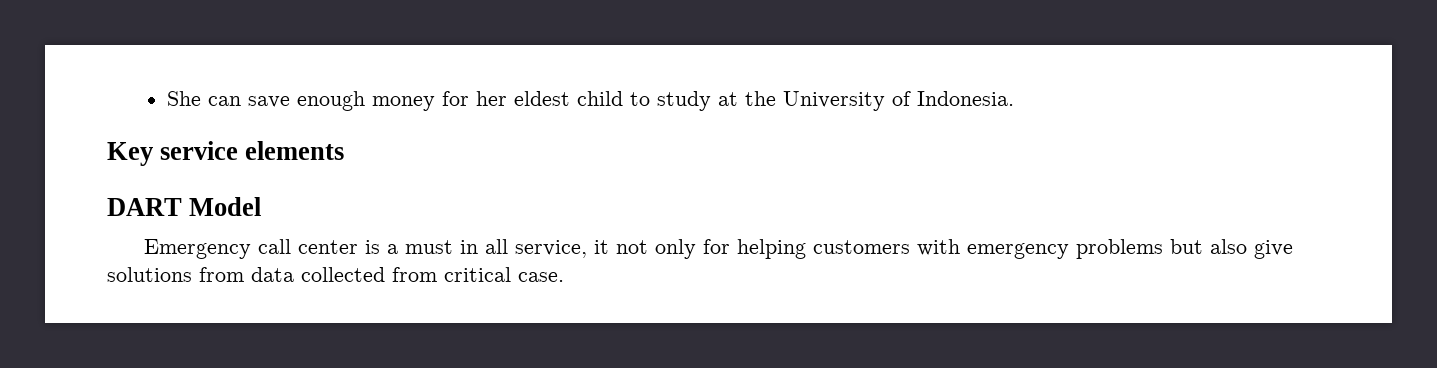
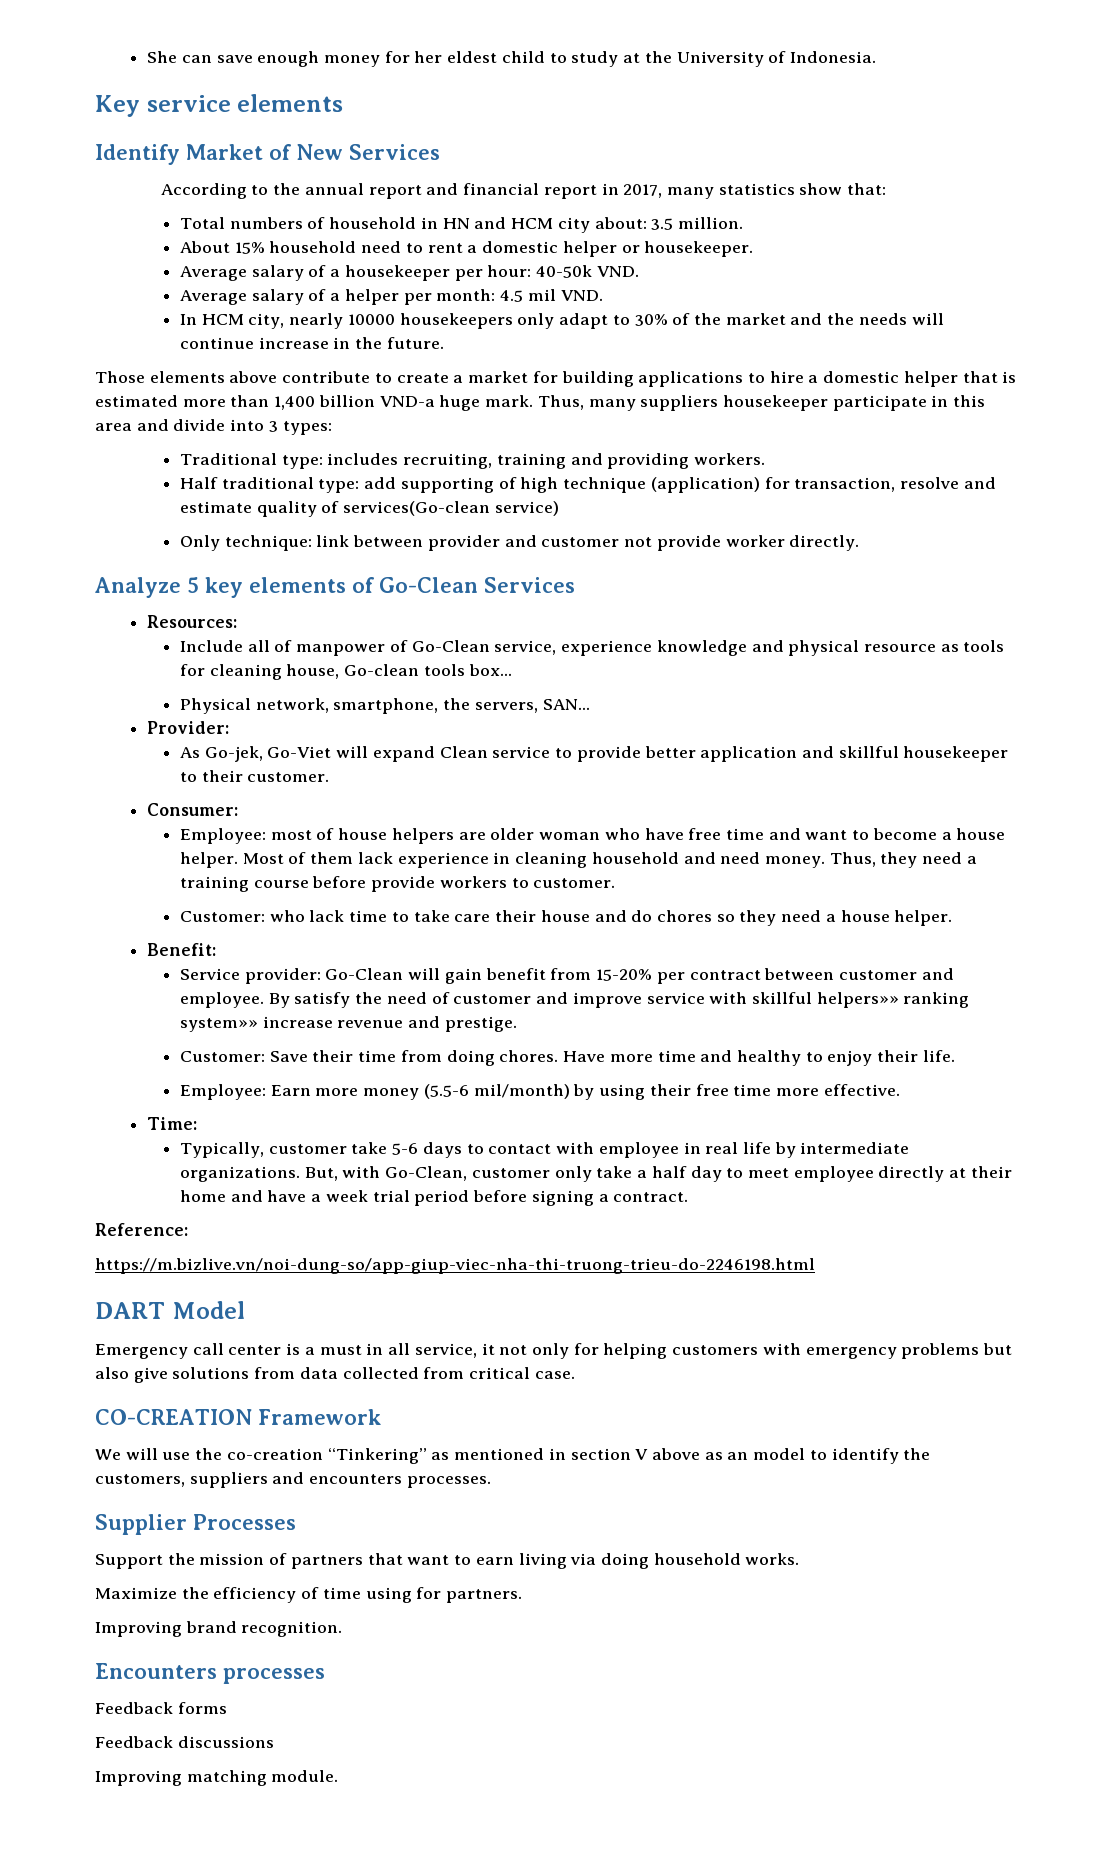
+ Identify Market of New Services
+ According to the annual report and financial report in 2017, many statistics show that:
+ Total numbers of household in HN and HCM city about: 3.5 million.
+ About 15% household need to rent a domestic helper or housekeeper.
+ Average salary of a housekeeper per hour: 40-50k VND.
+ Average salary of a helper per month: 4.5 mil VND.
+ In HCM city, nearly 10000 housekeepers only adapt to 30% of the market and the needs will continue increase in the future.
+ Those elements above contribute to create a market for building applications to hire a domestic helper that is estimated more than 1,400 billion VND-a huge mark. Thus, many suppliers housekeeper participate in this area and divide into 3 types:
+ Traditional type: includes recruiting, training and providing workers.
+ Half traditional type: add supporting of high technique (application) for transaction, resolve and estimate quality of services(Go-clean service)
+ Only technique: link between provider and customer not provide worker directly.
+ Analyze 5 key elements of Go-Clean Services
+ Resources:
+ Include all of manpower of Go-Clean service, experience knowledge and physical resource as tools for cleaning house, Go-clean tools box...
+ Physical network, smartphone, the servers, SAN...
+ Provider:
+ As Go-jek, Go-Viet will expand Clean service to provide better application and skillful housekeeper to their customer.
+ Consumer:
+ Employee: most of house helpers are older woman who have free time and want to become a house helper. Most of them lack experience in cleaning household and need money. Thus, they need a training course before provide workers to customer.
+ Customer: who lack time to take care their house and do chores so they need a house helper.
+ Benefit:
+ Service provider: Go-Clean will gain benefit from 15-20% per contract between customer and employee. By satisfy the need of customer and improve service with skillful helpers»» ranking system»» increase revenue and prestige.
+ Customer: Save their time from doing chores. Have more time and healthy to enjoy their life.
+ Employee: Earn more money (5.5-6 mil/month) by using their free time more effective.
+ Time:
+ Typically, customer take 5-6 days to contact with employee in real life by intermediate organizations. But, with Go-Clean, customer only take a half day to meet employee directly at their home and have a week trial period before signing a contract.
+ Reference:
+ https://m.bizlive.vn/noi-dung-so/app-giup-viec-nha-thi-truong-trieu-do-2246198.html
+ CO-CREATION Framework
+ We will use the co-creation “Tinkering” as mentioned in section V above as an model to identify the customers, suppliers and encounters processes.
+ Supplier Processes
+ Support the mission of partners that want to earn living via doing household works.
+ Maximize the efficiency of time using for partners.
+ Improving brand recognition.
+ Encounters processes
+ Feedback forms
+ Feedback discussions
+ Improving matching module.

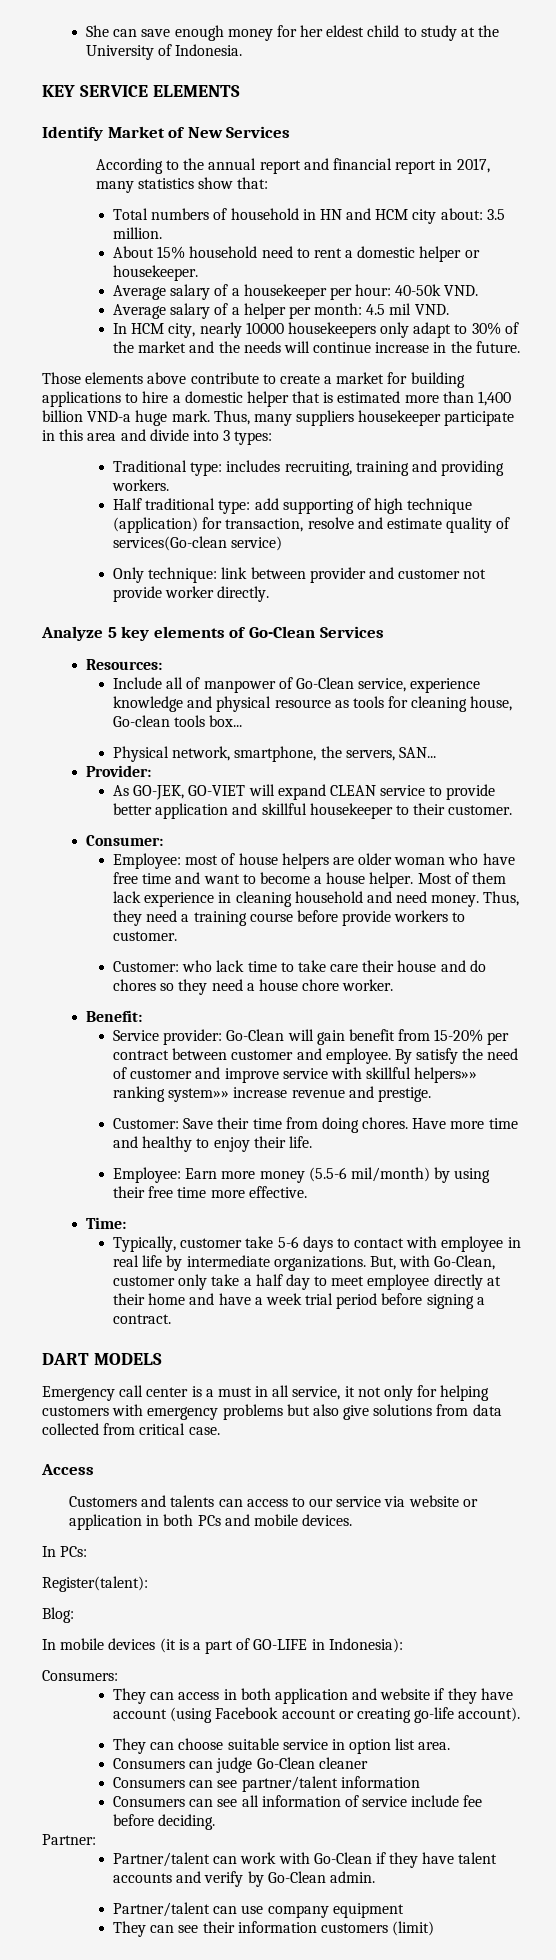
- Key service elements
+ KEY SERVICE ELEMENTS
- As Go-jek, Go-Viet will expand Clean service to provide better application and skillful housekeeper to their customer.
+ As GO-JEK, GO-VIET will expand CLEAN service to provide better application and skillful housekeeper to their customer.
- Customer: who lack time to take care their house and do chores so they need a house helper.
+ Customer: who lack time to take care their house and do chores so they need a house chore worker.
- Reference:
- https://m.bizlive.vn/noi-dung-so/app-giup-viec-nha-thi-truong-trieu-do-2246198.html
- DART Model
+ DART MODELS
- CO-CREATION Framework
- We will use the co-creation “Tinkering” as mentioned in section V above as an model to identify the customers, suppliers and encounters processes.
- Supplier Processes
- Support the mission of partners that want to earn living via doing household works.
- Maximize the efficiency of time using for partners.
- Improving brand recognition.
- Encounters processes
- Feedback forms
- Feedback discussions
- Improving matching module.
+ Access
+ Customers and talents can access to our service via website or application in both PCs and mobile devices.
+ In PCs:
+ Register(talent):
+ Blog:
+ In mobile devices (it is a part of GO-LIFE in Indonesia):
+ Consumers:
+ They can access in both application and website if they have account (using Facebook account or creating go-life account).
+ They can choose suitable service in option list area.
+ Consumers can judge Go-Clean cleaner
+ Consumers can see partner/talent information
+ Consumers can see all information of service include fee before deciding.
+ Partner:
+ Partner/talent can work with Go-Clean if they have talent accounts and verify by Go-Clean admin.
+ Partner/talent can use company equipment
+ They can see their information customers (limit)

